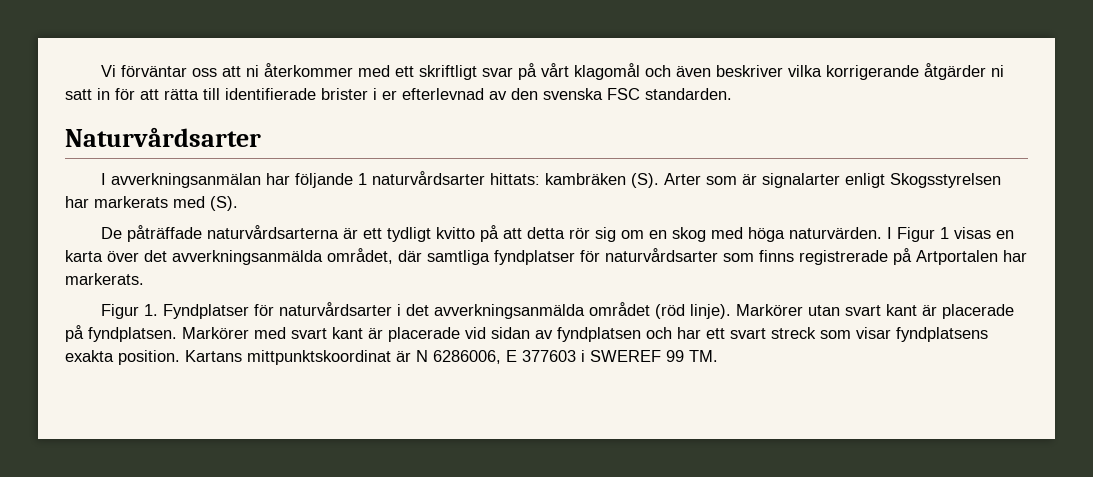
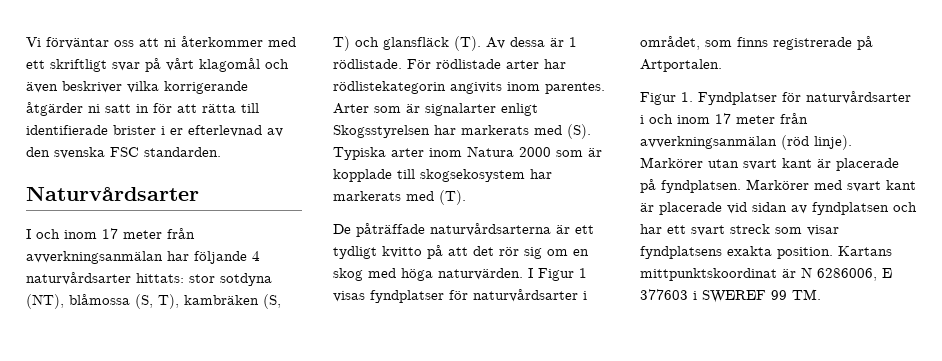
- I avverkningsanmälan har följande 1 naturvårdsarter hittats: kambräken (S). Arter som är signalarter enligt Skogsstyrelsen har markerats med (S).
+ I och inom 17 meter från avverkningsanmälan har följande 4 naturvårdsarter hittats: stor sotdyna (NT), blåmossa (S, T), kambräken (S, T) och glansfläck (T). Av dessa är 1 rödlistade. För rödlistade arter har rödlistekategorin angivits inom parentes. Arter som är signalarter enligt Skogsstyrelsen har markerats med (S). Typiska arter inom Natura 2000 som är kopplade till skogsekosystem har markerats med (T).
- De påträffade naturvårdsarterna är ett tydligt kvitto på att detta rör sig om en skog med höga naturvärden.
+ De påträffade naturvårdsarterna är ett tydligt kvitto på att det rör sig om en skog med höga naturvärden.
- I Figur 1 visas en karta över det avverkningsanmälda området, där samtliga fyndplatser för naturvårdsarter som finns registrerade på Artportalen har markerats.
+ I Figur 1 visas fyndplatser för naturvårdsarter i området, som finns registrerade på Artportalen.
- Figur 1. Fyndplatser för naturvårdsarter i det avverkningsanmälda området (röd linje).
+ Figur 1. Fyndplatser för naturvårdsarter i och inom 17 meter från avverkningsanmälan (röd linje).

